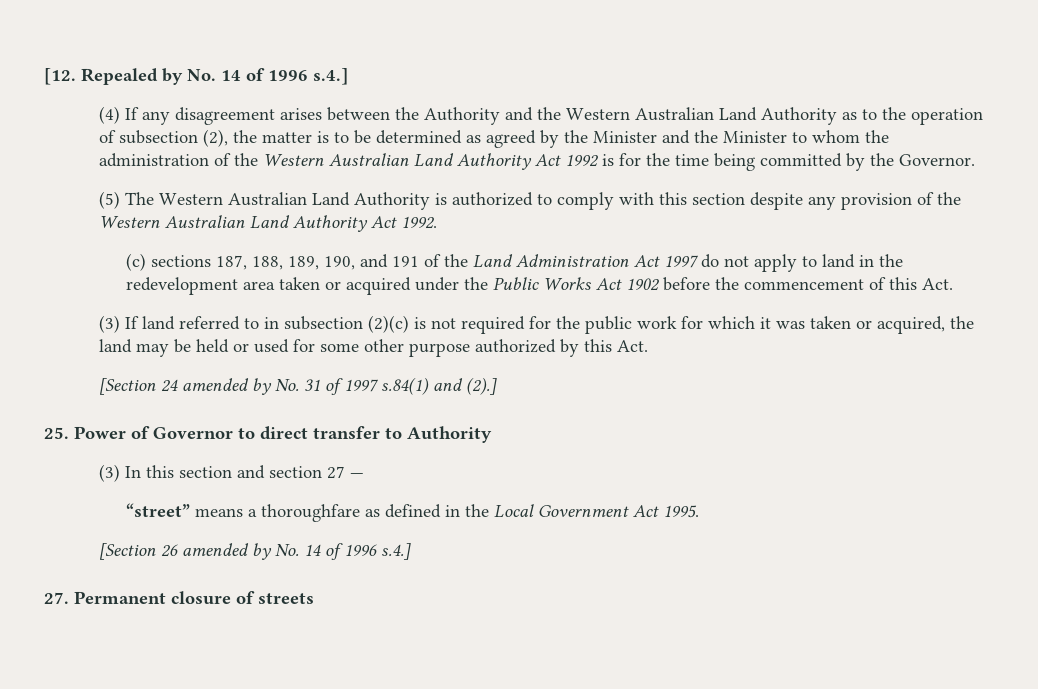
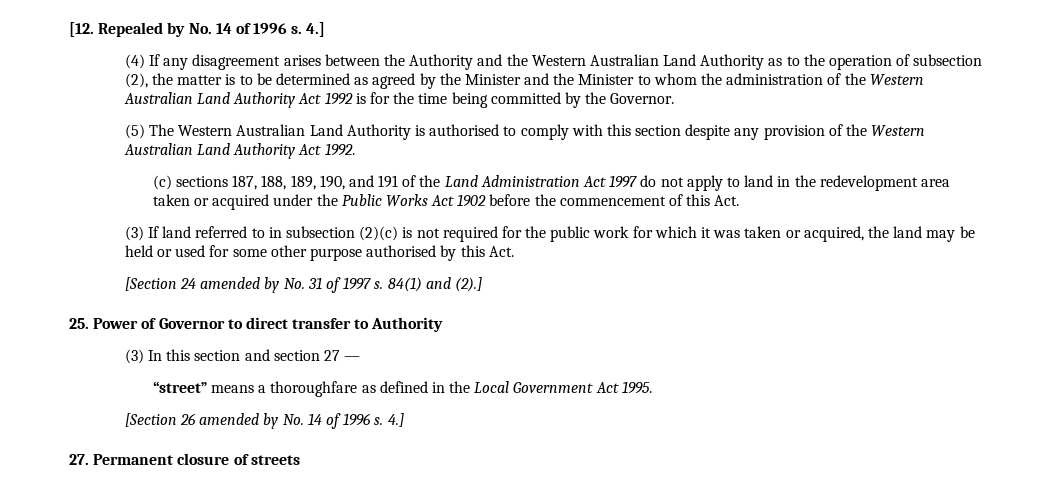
- [12. Repealed by No. 14 of 1996 s.4.]
+ [12. Repealed by No. 14 of 1996 s. 4.]
- (5) The Western Australian Land Authority is authorized to comply with this section despite any provision of the Western Australian Land Authority Act 1992.
+ (5) The Western Australian Land Authority is authorised to comply with this section despite any provision of the Western Australian Land Authority Act 1992.
- (3) If land referred to in subsection (2)(c) is not required for the public work for which it was taken or acquired, the land may be held or used for some other purpose authorized by this Act.
+ (3) If land referred to in subsection (2)(c) is not required for the public work for which it was taken or acquired, the land may be held or used for some other purpose authorised by this Act.
- [Section 24 amended by No. 31 of 1997 s.84(1) and (2).]
+ [Section 24 amended by No. 31 of 1997 s. 84(1) and (2).]
- [Section 26 amended by No. 14 of 1996 s.4.]
+ [Section 26 amended by No. 14 of 1996 s. 4.]

